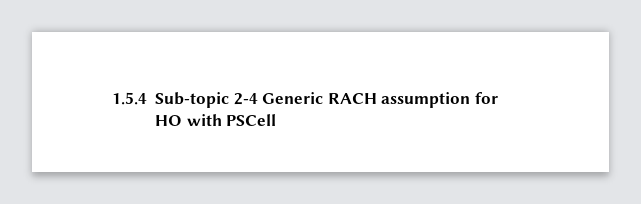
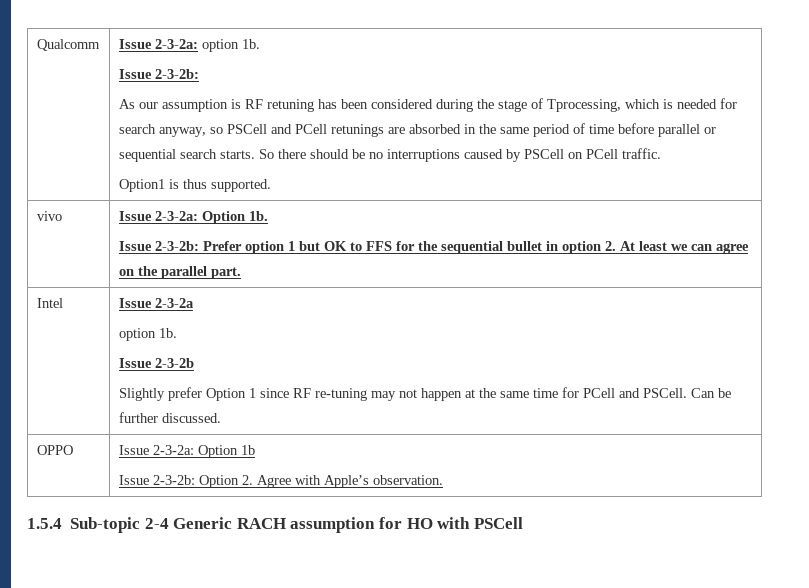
+ Qualcomm | Issue 2-3-2a: option 1b.
+ Issue 2-3-2b:
+ As our assumption is RF retuning has been considered during the stage of Tprocessing, which is needed for search anyway, so PSCell and PCell retunings are absorbed in the same period of time before parallel or sequential search starts. So there should be no interruptions caused by PSCell on PCell traffic.
+ Option1 is thus supported.
+ vivo | Issue 2-3-2a: Option 1b.
+ Issue 2-3-2b: Prefer option 1 but OK to FFS for the sequential bullet in option 2. At least we can agree on the parallel part.
+ Intel | Issue 2-3-2a
+ option 1b.
+ Issue 2-3-2b
+ Slightly prefer Option 1 since RF re-tuning may not happen at the same time for PCell and PSCell. Can be further discussed.
+ OPPO | Issue 2-3-2a: Option 1b
+ Issue 2-3-2b: Option 2. Agree with Apple’s observation.

